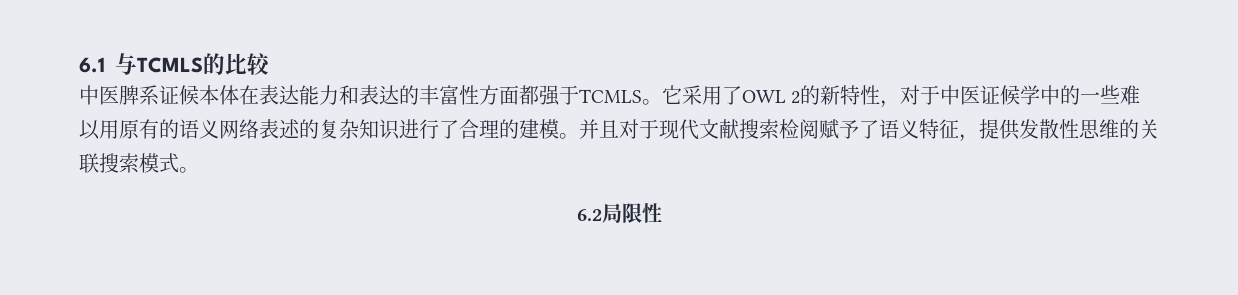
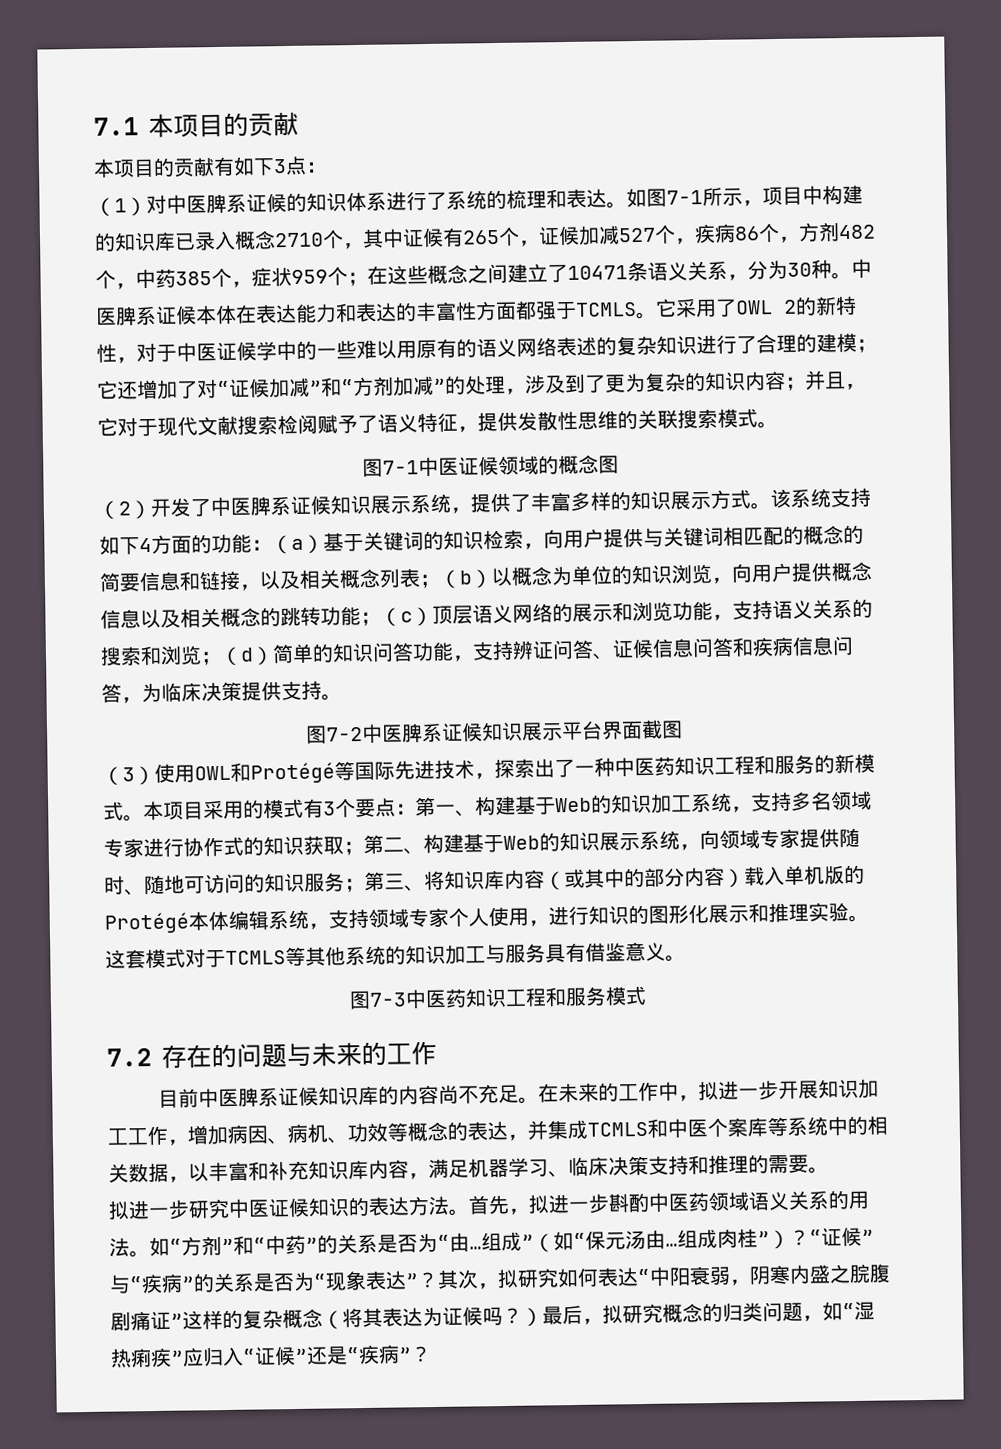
- 6.1与TCMLS的比较
- 中医脾系证候本体在表达能力和表达的丰富性方面都强于TCMLS。
+ 7.1本项目的贡献
+ 本项目的贡献有如下3点：
+ （1）对中医脾系证候的知识体系进行了系统的梳理和表达。如图7-1所示，项目中构建的知识库已录入概念2710个，其中证候有265个，证候加减527个，疾病86个，方剂482个，中药385个，症状959个；在这些概念之间建立了10471条语义关系，分为30种。中医脾系证候本体在表达能力和表达的丰富性方面都强于TCMLS。
- 它采用了OWL 2的新特性，对于中医证候学中的一些难以用原有的语义网络表述的复杂知识进行了合理的建模。并且对于现代文献搜索检阅赋予了语义特征，提供发散性思维的关联搜索模式。
+ 它采用了OWL 2的新特性，对于中医证候学中的一些难以用原有的语义网络表述的复杂知识进行了合理的建模；它还增加了对“证候加减”和“方剂加减”的处理，涉及到了更为复杂的知识内容；并且，它对于现代文献搜索检阅赋予了语义特征，提供发散性思维的关联搜索模式。
- 6.2局限性
+ 图7-1中医证候领域的概念图
+ （2）开发了中医脾系证候知识展示系统，提供了丰富多样的知识展示方式。该系统支持如下4方面的功能：（a）基于关键词的知识检索，向用户提供与关键词相匹配的概念的简要信息和链接，以及相关概念列表；（b）以概念为单位的知识浏览，向用户提供概念信息以及相关概念的跳转功能；（c）顶层语义网络的展示和浏览功能，支持语义关系的搜索和浏览；（d）简单的知识问答功能，支持辨证问答、证候信息问答和疾病信息问答，为临床决策提供支持。
+ 图7-2中医脾系证候知识展示平台界面截图
+ （3）使用OWL和Protégé等国际先进技术，探索出了一种中医药知识工程和服务的新模式。本项目采用的模式有3个要点：第一、构建基于Web的知识加工系统，支持多名领域专家进行协作式的知识获取；第二、构建基于Web的知识展示系统，向领域专家提供随时、随地可访问的知识服务；第三、将知识库内容（或其中的部分内容）载入单机版的Protégé本体编辑系统，支持领域专家个人使用，进行知识的图形化展示和推理实验。这套模式对于TCMLS等其他系统的知识加工与服务具有借鉴意义。
+ 图7-3中医药知识工程和服务模式
+ 7.2存在的问题与未来的工作
+ 目前中医脾系证候知识库的内容尚不充足。在未来的工作中，拟进一步开展知识加工工作，增加病因、病机、功效等概念的表达，并集成TCMLS和中医个案库等系统中的相关数据，以丰富和补充知识库内容，满足机器学习、临床决策支持和推理的需要。
+ 拟进一步研究中医证候知识的表达方法。首先，拟进一步斟酌中医药领域语义关系的用法。如“方剂”和“中药”的关系是否为“由…组成”（如“保元汤由…组成肉桂”）？“证候”与“疾病”的关系是否为“现象表达”？其次，拟研究如何表达“中阳衰弱，阴寒内盛之脘腹剧痛证”这样的复杂概念（将其表达为证候吗？）最后，拟研究概念的归类问题，如“湿热痢疾”应归入“证候”还是“疾病”？

